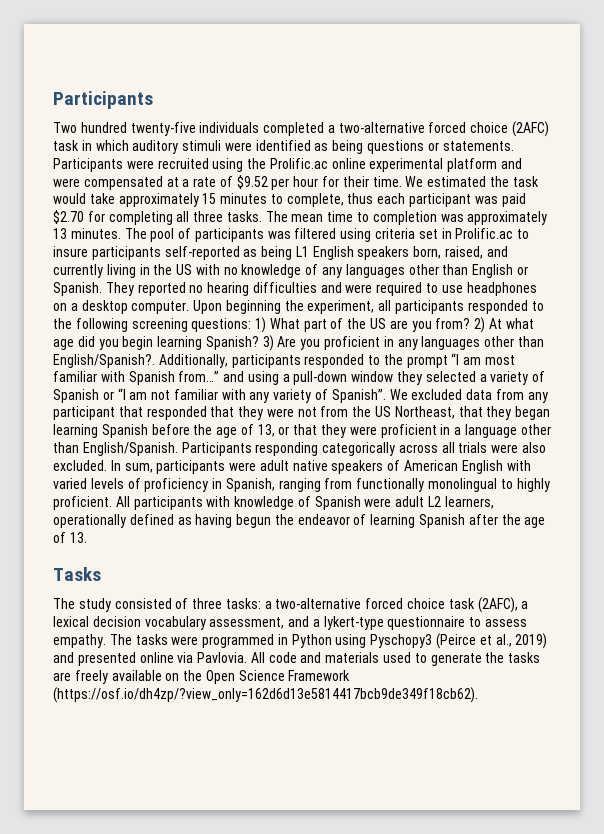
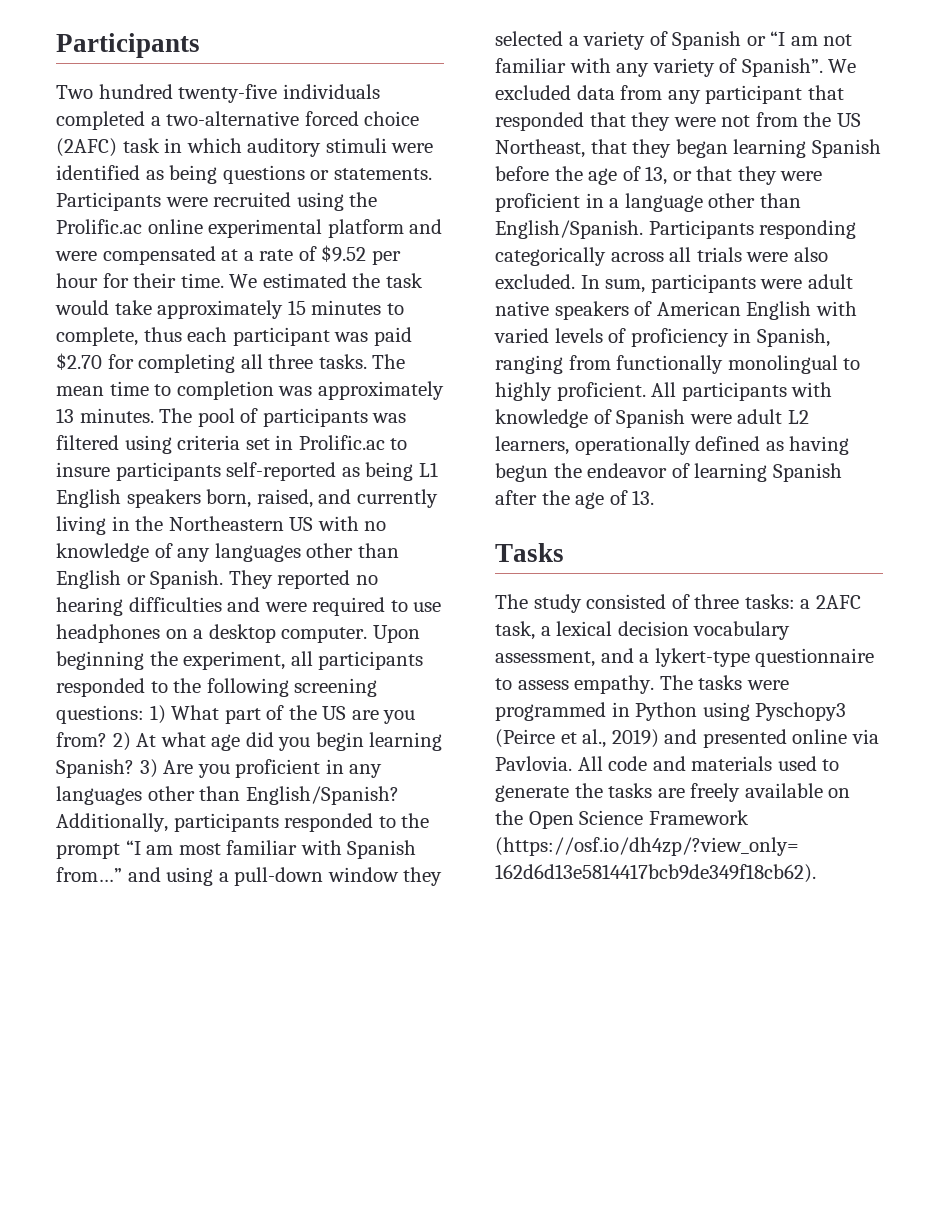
- The pool of participants was filtered using criteria set in Prolific.ac to insure participants self-reported as being L1 English speakers born, raised, and currently living in the US with no knowledge of any languages other than English or Spanish.
+ The pool of participants was filtered using criteria set in Prolific.ac to insure participants self-reported as being L1 English speakers born, raised, and currently living in the Northeastern US with no knowledge of any languages other than English or Spanish.
- 3) Are you proficient in any languages other than English/Spanish?.
+ 3) Are you proficient in any languages other than English/Spanish?
- The study consisted of three tasks: a two-alternative forced choice task (2AFC), a lexical decision vocabulary assessment, and a lykert-type questionnaire to assess empathy.
+ The study consisted of three tasks: a 2AFC task, a lexical decision vocabulary assessment, and a lykert-type questionnaire to assess empathy.

